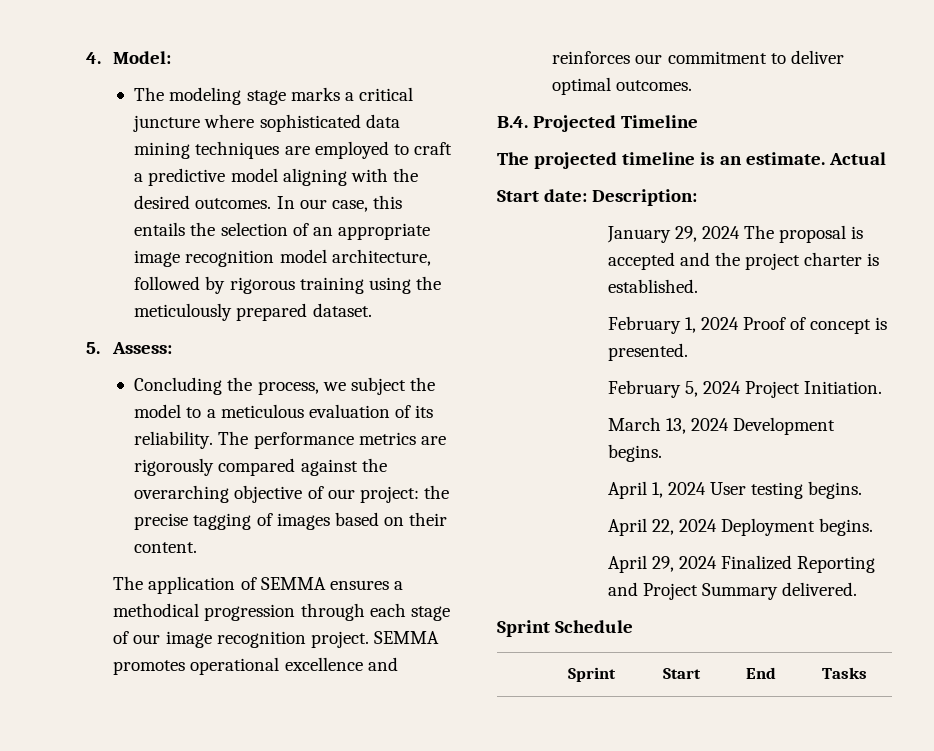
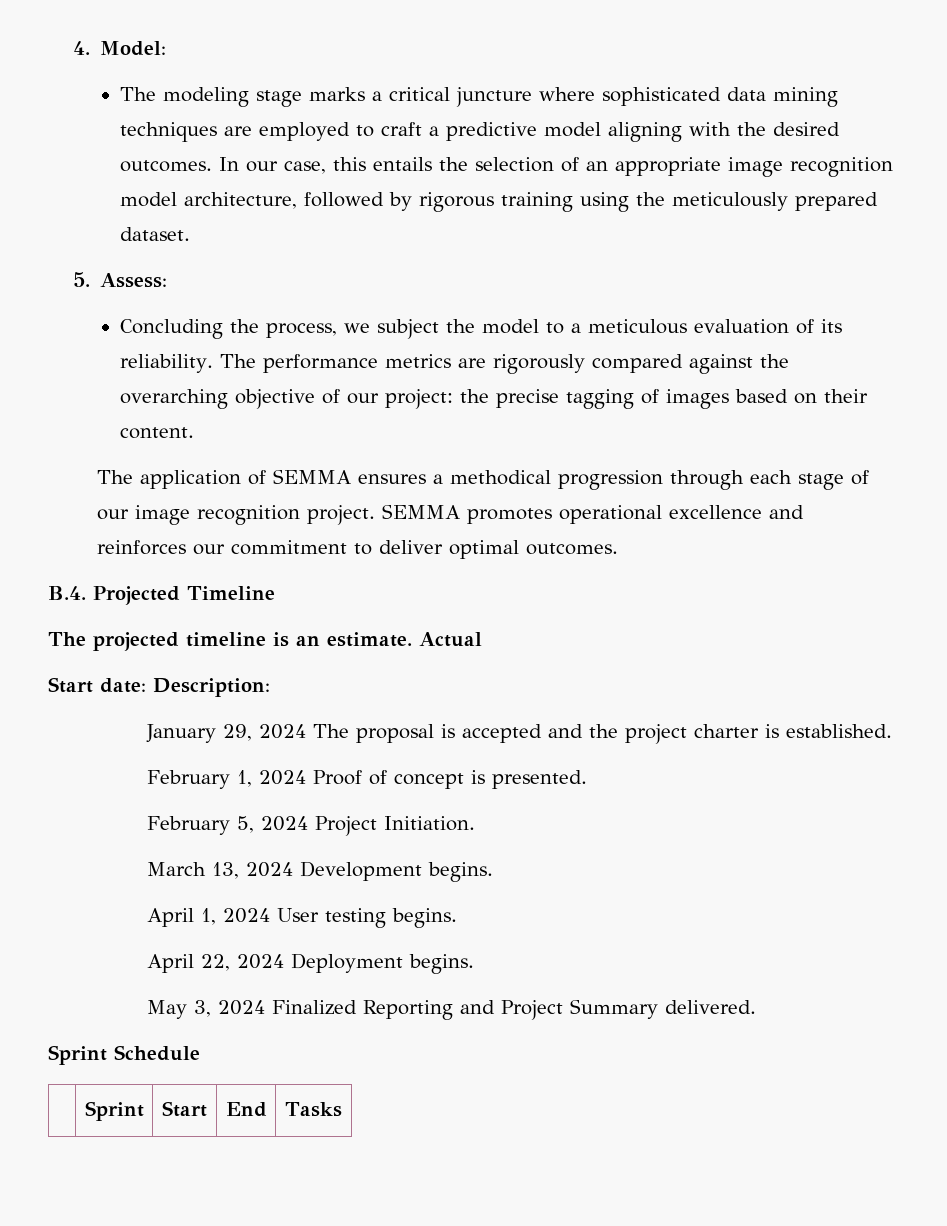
- April 29, 2024 Finalized Reporting and Project Summary delivered.
+ May 3, 2024 Finalized Reporting and Project Summary delivered.

